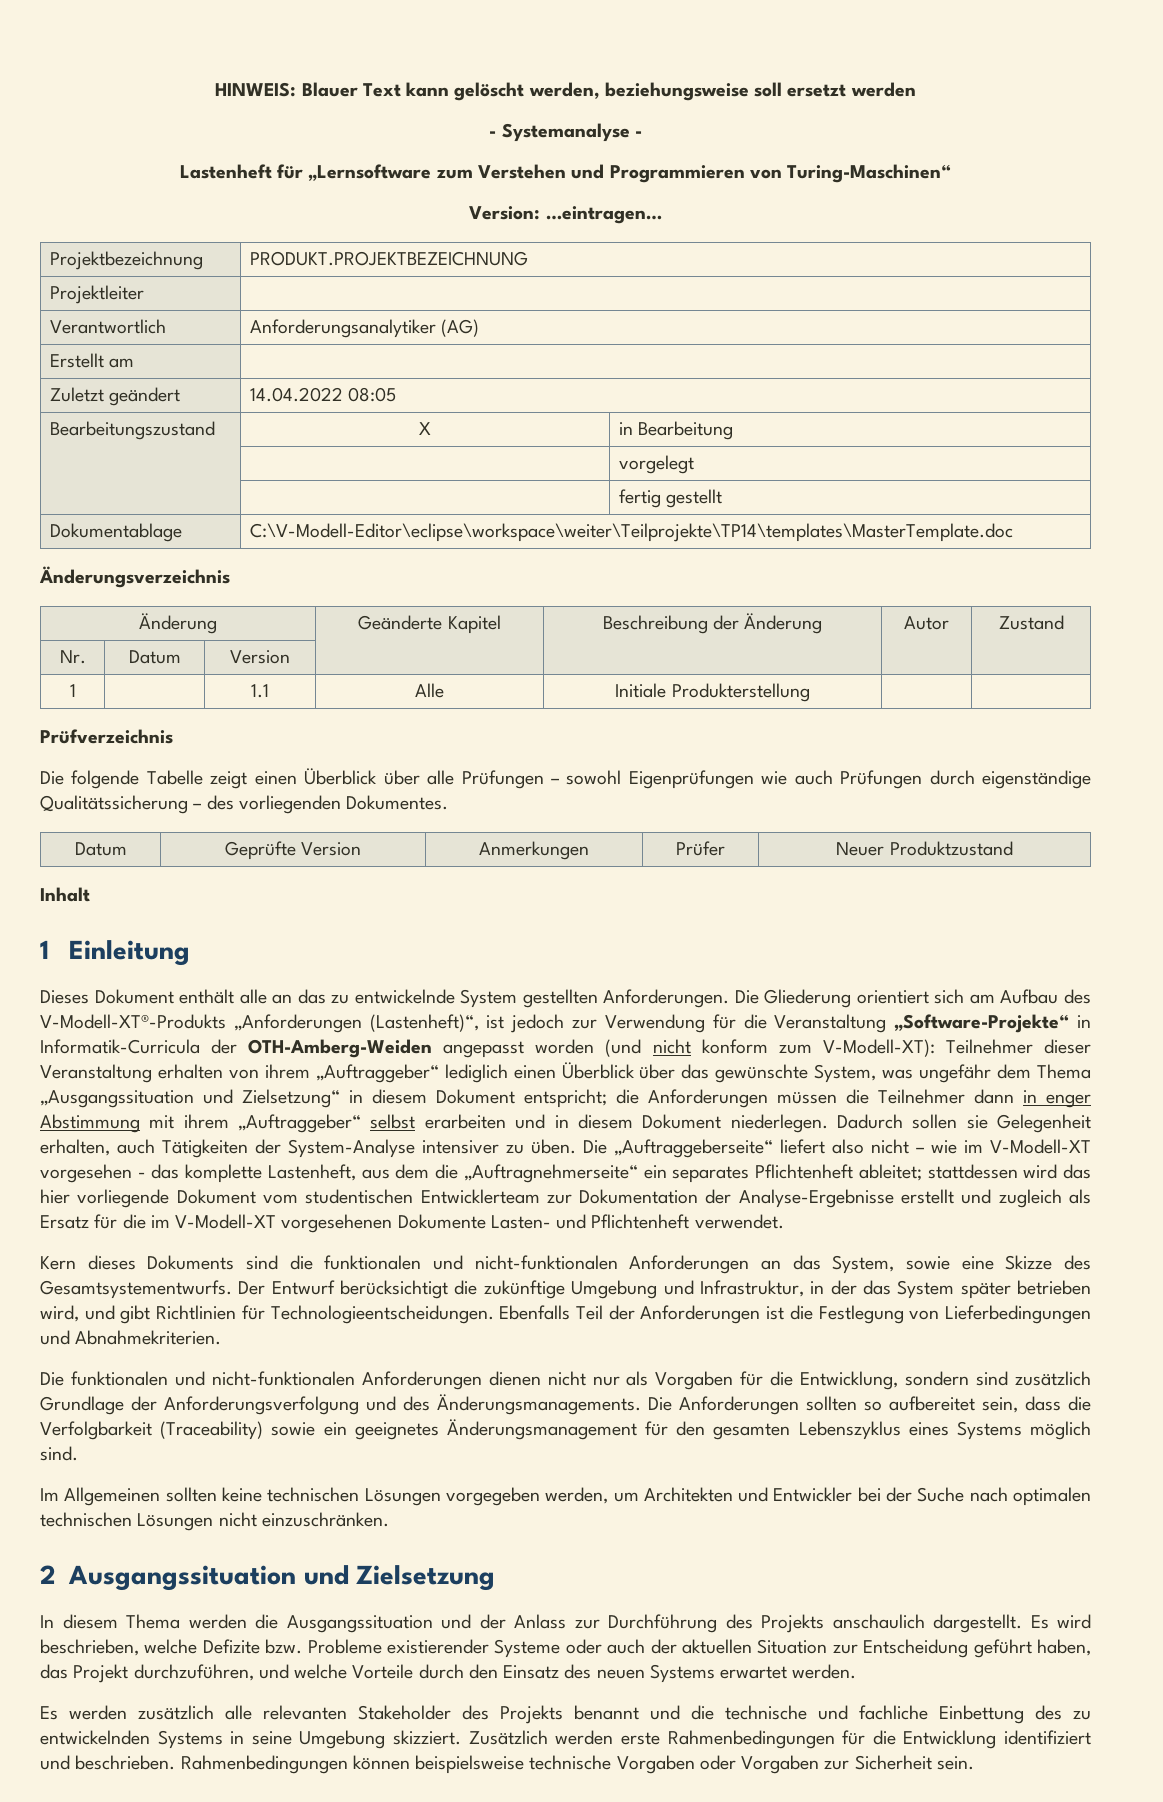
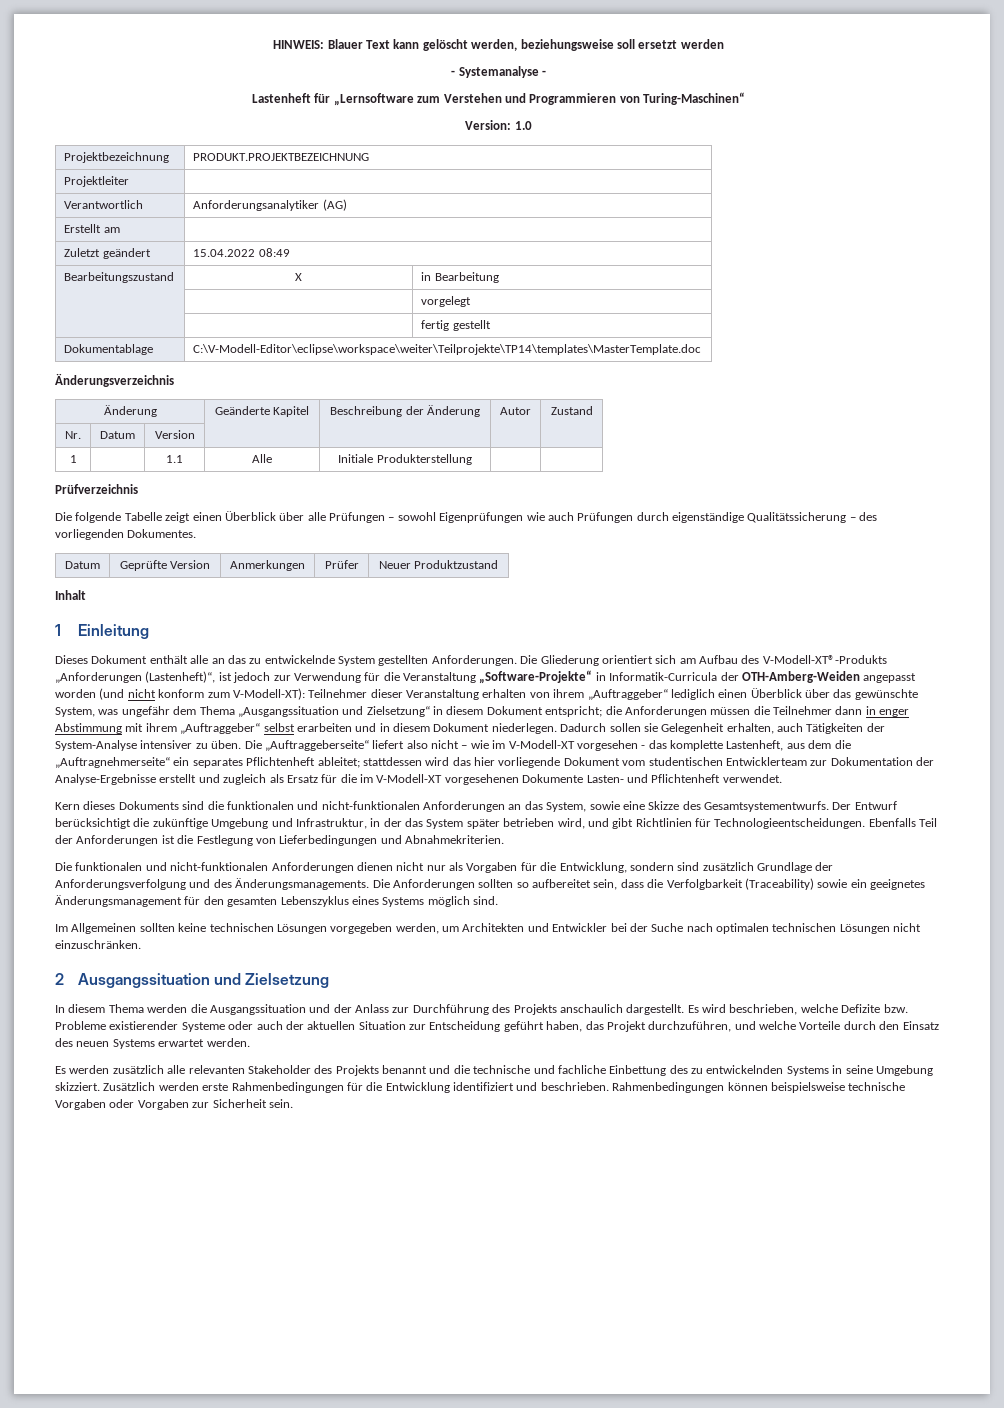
- Version: …eintragen…
+ Version: 1.0
- Zuletzt geändert | 14.04.2022 08:05
+ Zuletzt geändert | 15.04.2022 08:49

